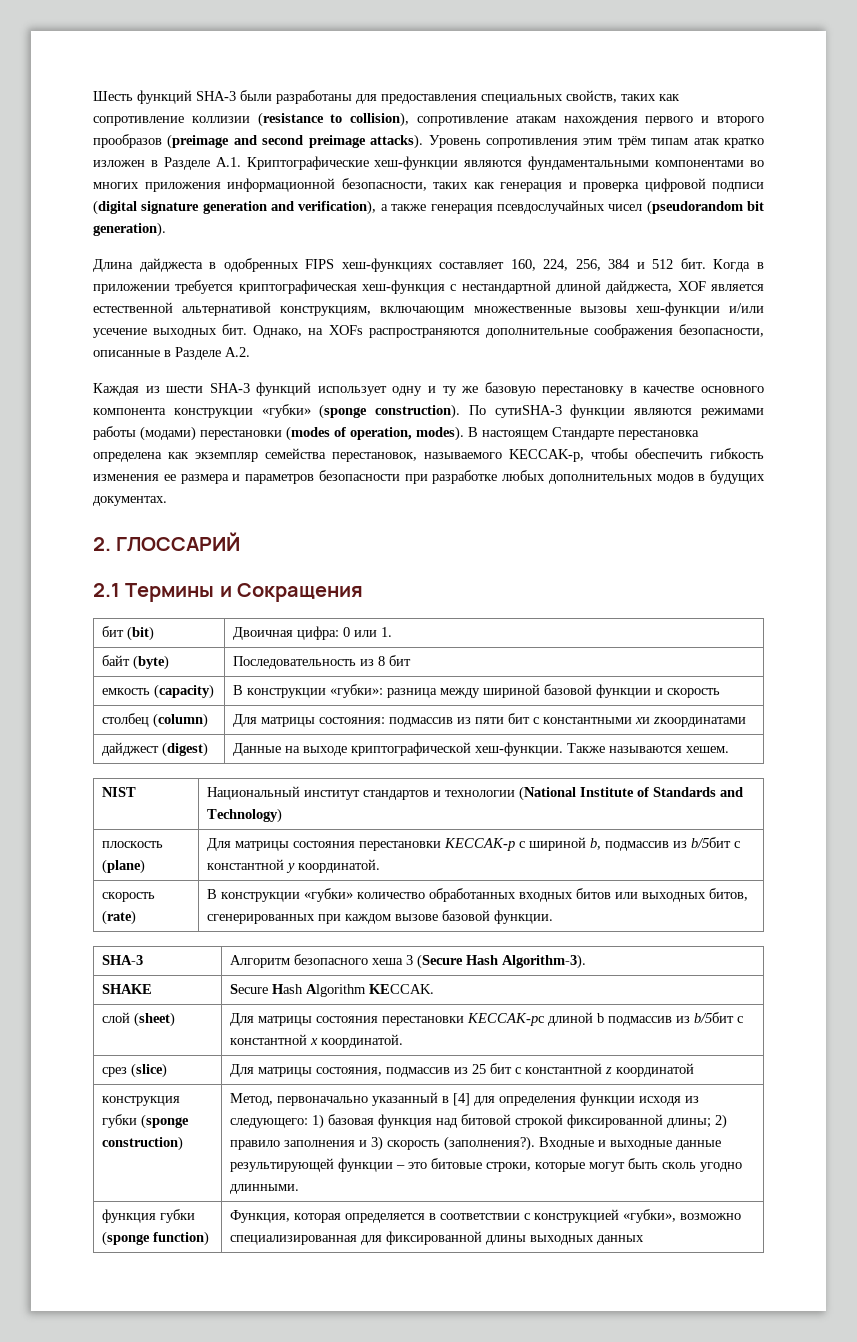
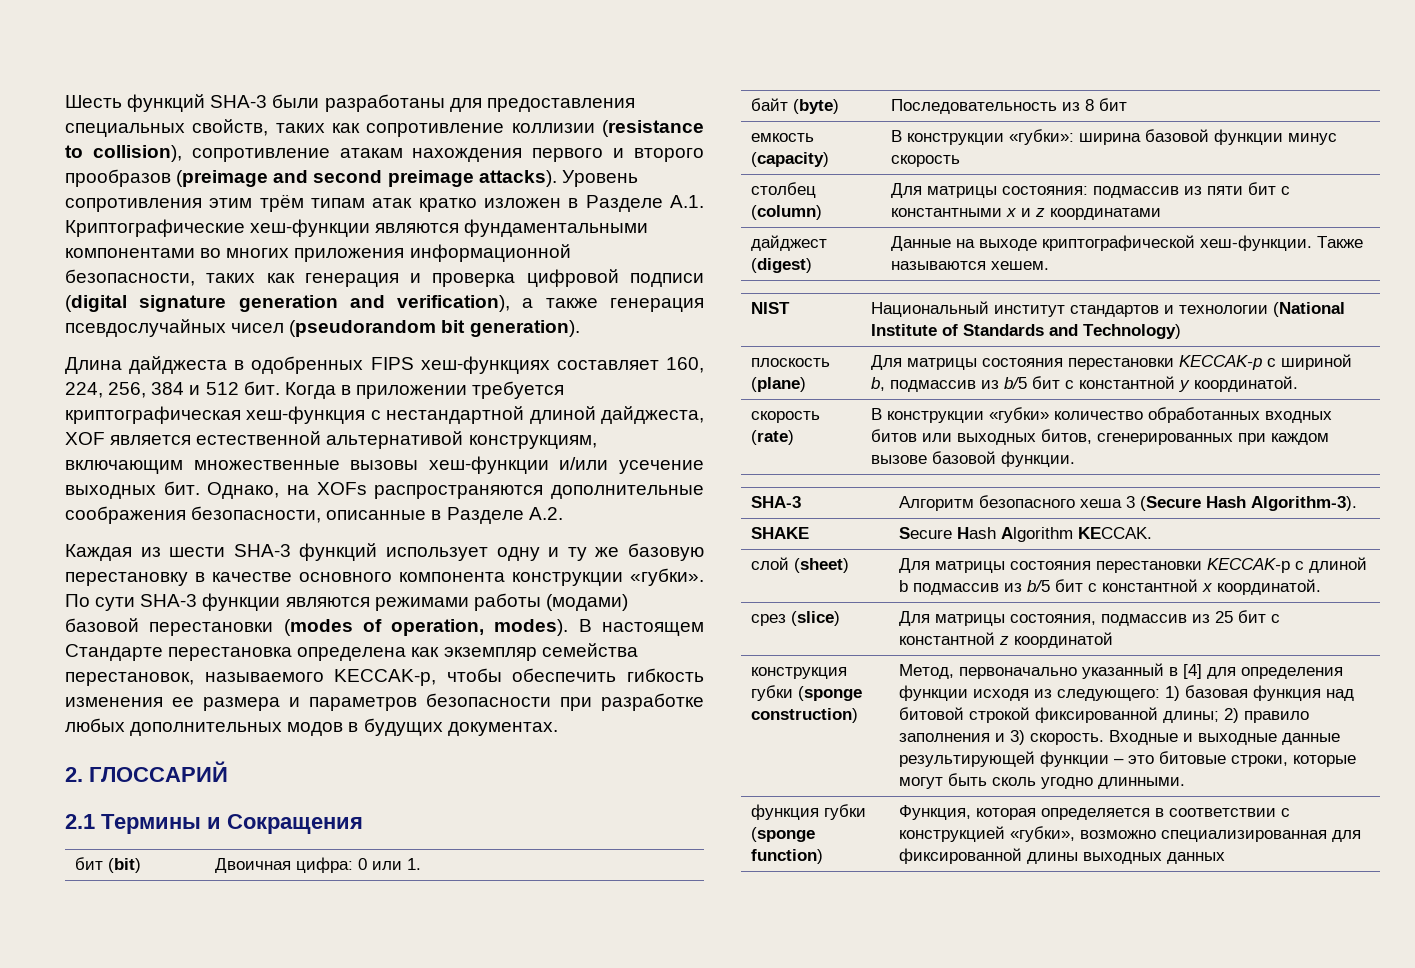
- Каждая из шести SHA-3 функций использует одну и ту же базовую перестановку в качестве основного компонента конструкции «губки» (sponge construction). По сутиSHA-3 функции являются режимами работы (модами) перестановки (modes of operation, modes).
+ Каждая из шести SHA-3 функций использует одну и ту же базовую перестановку в качестве основного компонента конструкции «губки». По сути SHA-3 функции являются режимами работы (модами) базовой перестановки (modes of operation, modes).
- емкость (capacity) | В конструкции «губки»: разница между шириной базовой функции и скорость
+ емкость (capacity) | В конструкции «губки»: ширина базовой функции минус скорость
- столбец (column) | Для матрицы состояния: подмассив из пяти бит с константными xи zкоординатами
+ столбец (column) | Для матрицы состояния: подмассив из пяти бит с константными x и z координатами
- плоскость (plane) | Для матрицы состояния перестановки KECCAK-p c шириной b, подмассив из b/5бит с константной y координатой.
+ плоскость (plane) | Для матрицы состояния перестановки KECCAK-p c шириной b, подмассив из b/5 бит с константной y координатой.
- слой (sheet) | Для матрицы состояния перестановки KECCAK-pс длиной b подмассив из b/5бит с константной x координатой.
+ слой (sheet) | Для матрицы состояния перестановки KECCAK-p с длиной b подмассив из b/5 бит с константной x координатой.
- Метод, первоначально указанный в [4] для определения функции исходя из следующего: 1) базовая функция над битовой строкой фиксированной длины; 2) правило заполнения и 3) скорость (заполнения?).
+ Метод, первоначально указанный в [4] для определения функции исходя из следующего: 1) базовая функция над битовой строкой фиксированной длины; 2) правило заполнения и 3) скорость.

